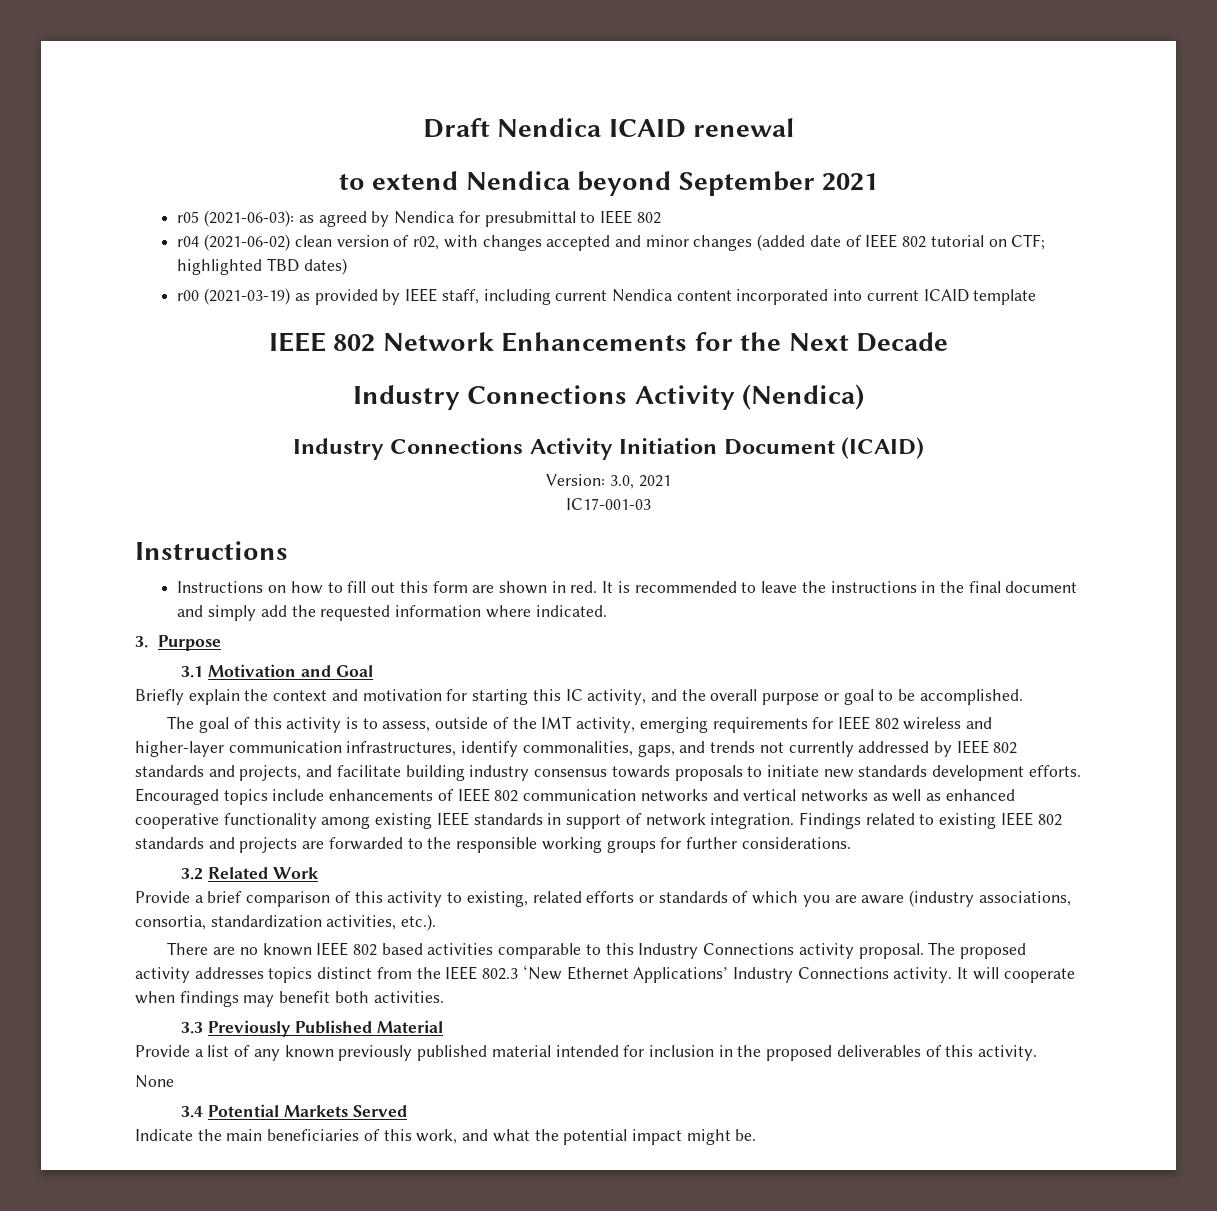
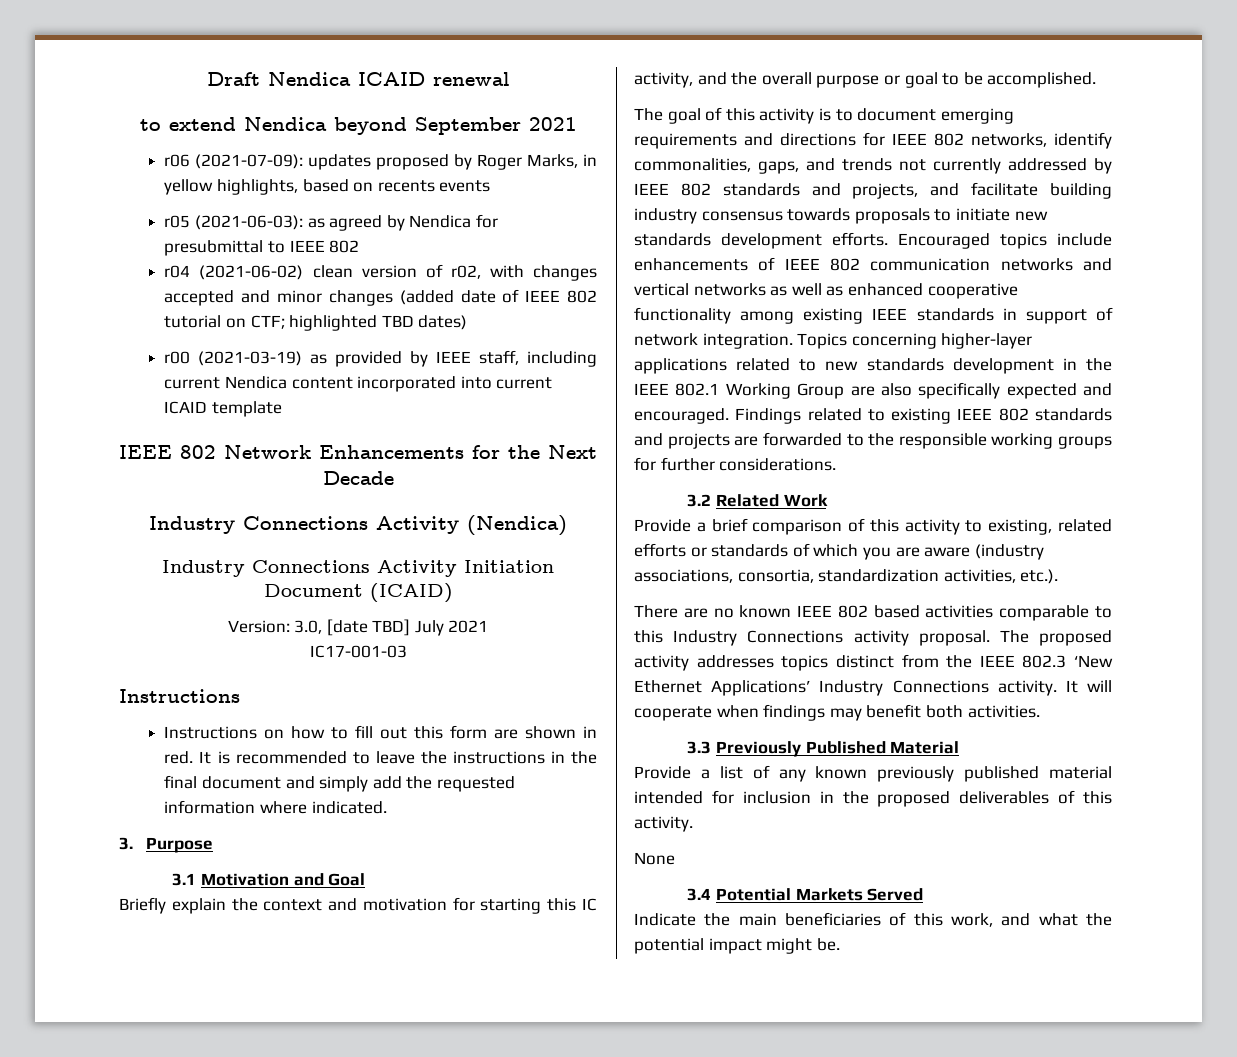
+ r06 (2021-07-09): updates proposed by Roger Marks, in yellow highlights, based on recents events
- Version: 3.0, 2021
+ Version: 3.0, [date TBD] July 2021
- The goal of this activity is to assess, outside of the IMT activity, emerging requirements for IEEE 802 wireless and higher-layer communication infrastructures, identify commonalities, gaps, and trends not currently addressed by IEEE 802 standards and projects, and facilitate building industry consensus towards proposals to initiate new standards development efforts.
+ The goal of this activity is to document emerging requirements and directions for IEEE 802 networks, identify commonalities, gaps, and trends not currently addressed by IEEE 802 standards and projects, and facilitate building industry consensus towards proposals to initiate new standards development efforts.
+ Topics concerning higher-layer applications related to new standards development in the IEEE 802.1 Working Group are also specifically expected and encouraged.

